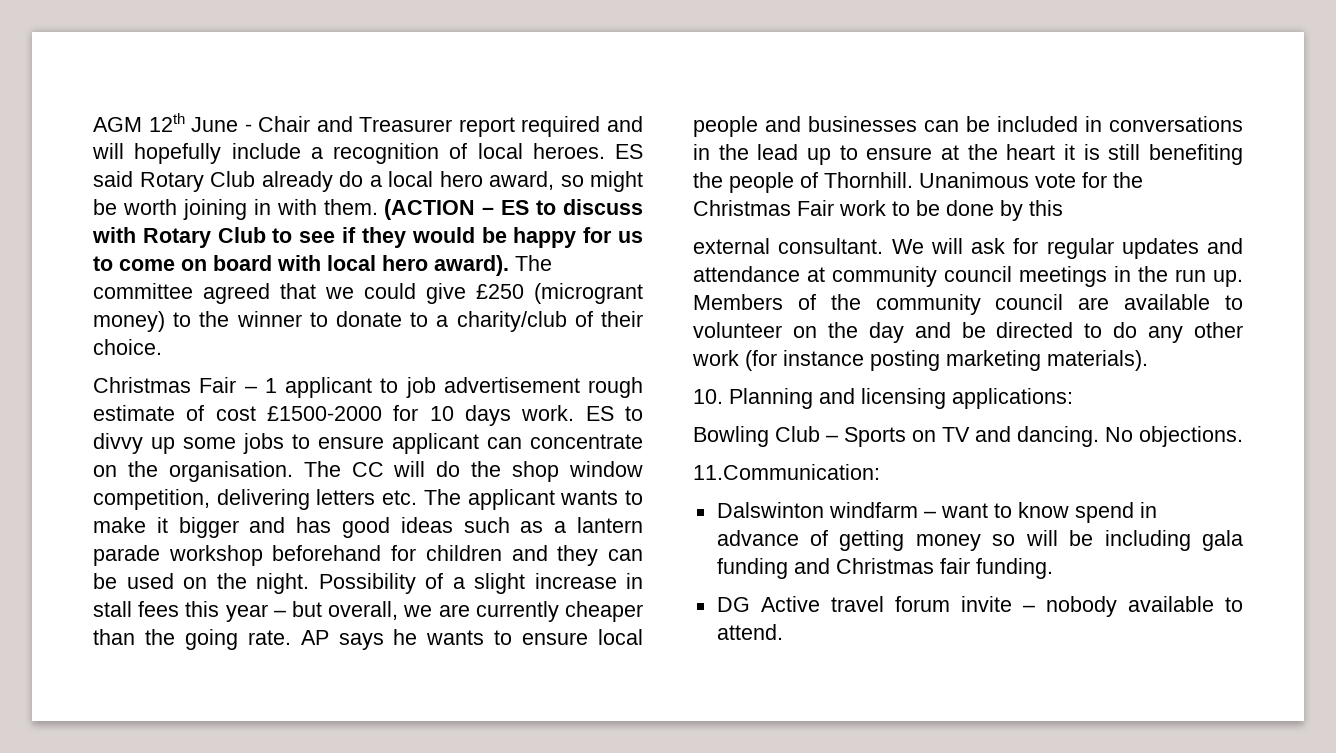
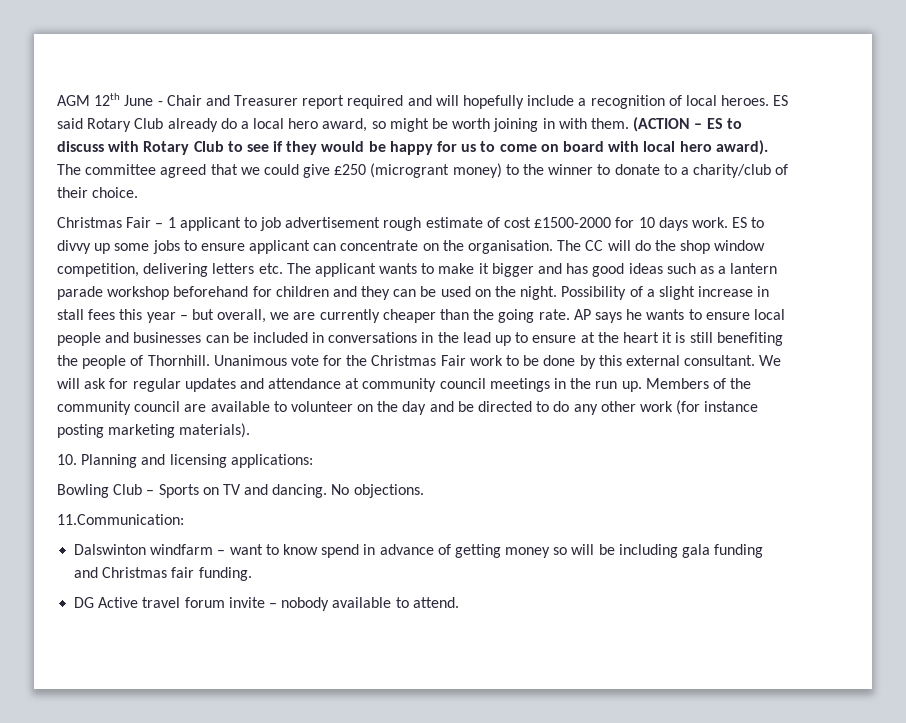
- Unanimous vote for the Christmas Fair work to be done by this
- external consultant.
+ Unanimous vote for the Christmas Fair work to be done by this external consultant.

